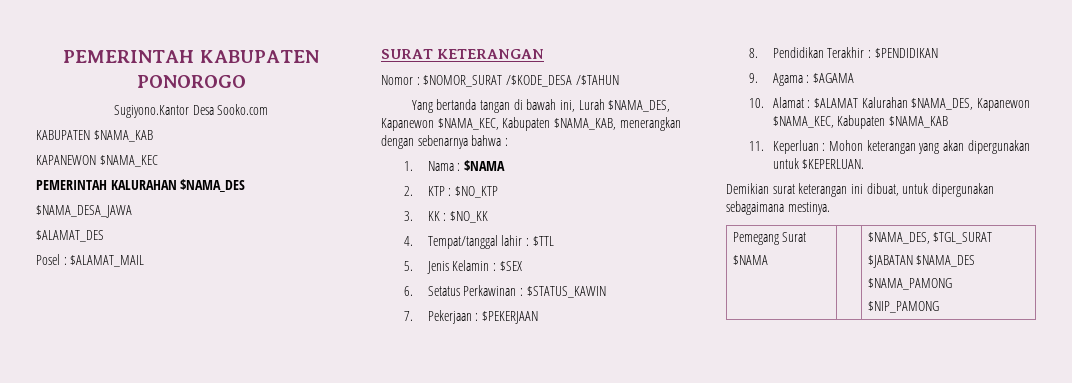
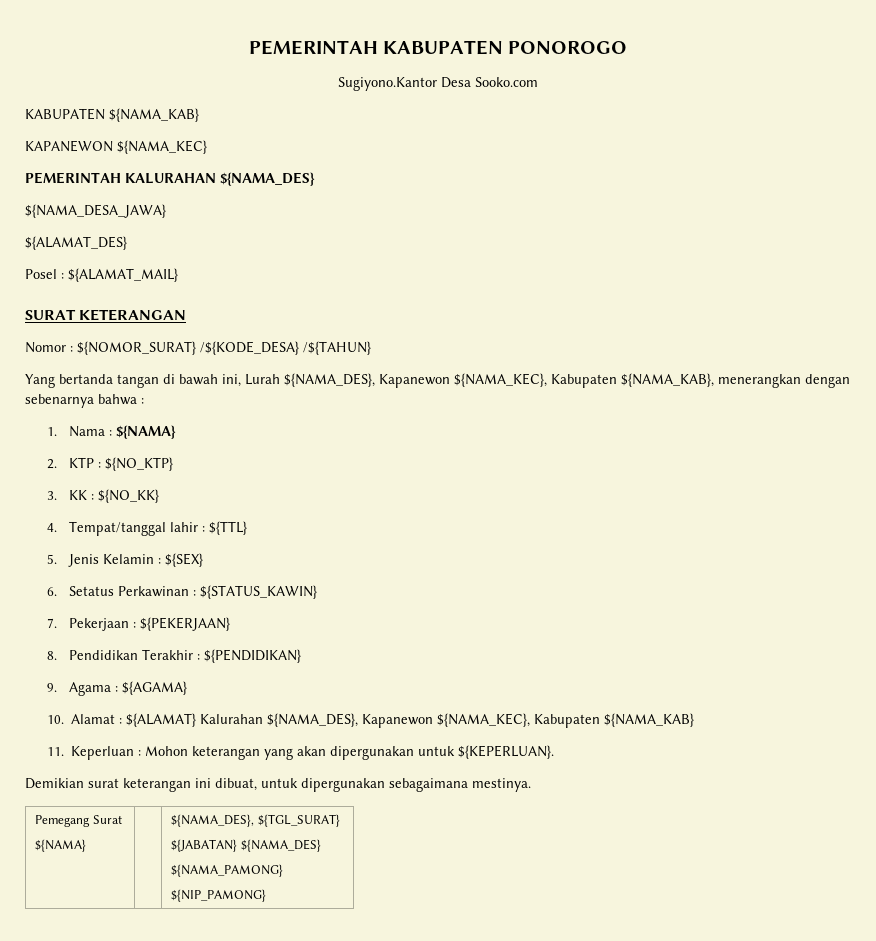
- KABUPATEN $NAMA_KAB
+ KABUPATEN ${NAMA_KAB}
- KAPANEWON $NAMA_KEC
+ KAPANEWON ${NAMA_KEC}
- PEMERINTAH KALURAHAN $NAMA_DES
- $NAMA_DESA_JAWA
- $ALAMAT_DES
+ PEMERINTAH KALURAHAN ${NAMA_DES}
+ ${NAMA_DESA_JAWA}
+ ${ALAMAT_DES}
- Posel : $ALAMAT_MAIL
+ Posel : ${ALAMAT_MAIL}
- Nomor : $NOMOR_SURAT /$KODE_DESA /$TAHUN
+ Nomor : ${NOMOR_SURAT} /${KODE_DESA} /${TAHUN}
- Yang bertanda tangan di bawah ini, Lurah $NAMA_DES, Kapanewon $NAMA_KEC, Kabupaten $NAMA_KAB, menerangkan dengan sebenarnya bahwa :
+ Yang bertanda tangan di bawah ini, Lurah ${NAMA_DES}, Kapanewon ${NAMA_KEC}, Kabupaten ${NAMA_KAB}, menerangkan dengan sebenarnya bahwa :
- 1. Nama : $NAMA
+ 1. Nama : ${NAMA}
- 2. KTP : $NO_KTP
+ 2. KTP : ${NO_KTP}
- 3. KK : $NO_KK
+ 3. KK : ${NO_KK}
- 4. Tempat/tanggal lahir : $TTL
+ 4. Tempat/tanggal lahir : ${TTL}
- 5. Jenis Kelamin : $SEX
+ 5. Jenis Kelamin : ${SEX}
- 6. Setatus Perkawinan : $STATUS_KAWIN
+ 6. Setatus Perkawinan : ${STATUS_KAWIN}
- 7. Pekerjaan : $PEKERJAAN
+ 7. Pekerjaan : ${PEKERJAAN}
- 8. Pendidikan Terakhir : $PENDIDIKAN
+ 8. Pendidikan Terakhir : ${PENDIDIKAN}
- 9. Agama : $AGAMA
+ 9. Agama : ${AGAMA}
- 10. Alamat : $ALAMAT Kalurahan $NAMA_DES, Kapanewon $NAMA_KEC, Kabupaten $NAMA_KAB
+ 10. Alamat : ${ALAMAT} Kalurahan ${NAMA_DES}, Kapanewon ${NAMA_KEC}, Kabupaten ${NAMA_KAB}
- 11. Keperluan : Mohon keterangan yang akan dipergunakan untuk $KEPERLUAN.
+ 11. Keperluan : Mohon keterangan yang akan dipergunakan untuk ${KEPERLUAN}.
  Pemegang Surat
- $NAMA | | $NAMA_DES, $TGL_SURAT
- $JABATAN $NAMA_DES
- $NAMA_PAMONG
- $NIP_PAMONG
+ ${NAMA} | | ${NAMA_DES}, ${TGL_SURAT}
+ ${JABATAN} ${NAMA_DES}
+ ${NAMA_PAMONG}
+ ${NIP_PAMONG}

